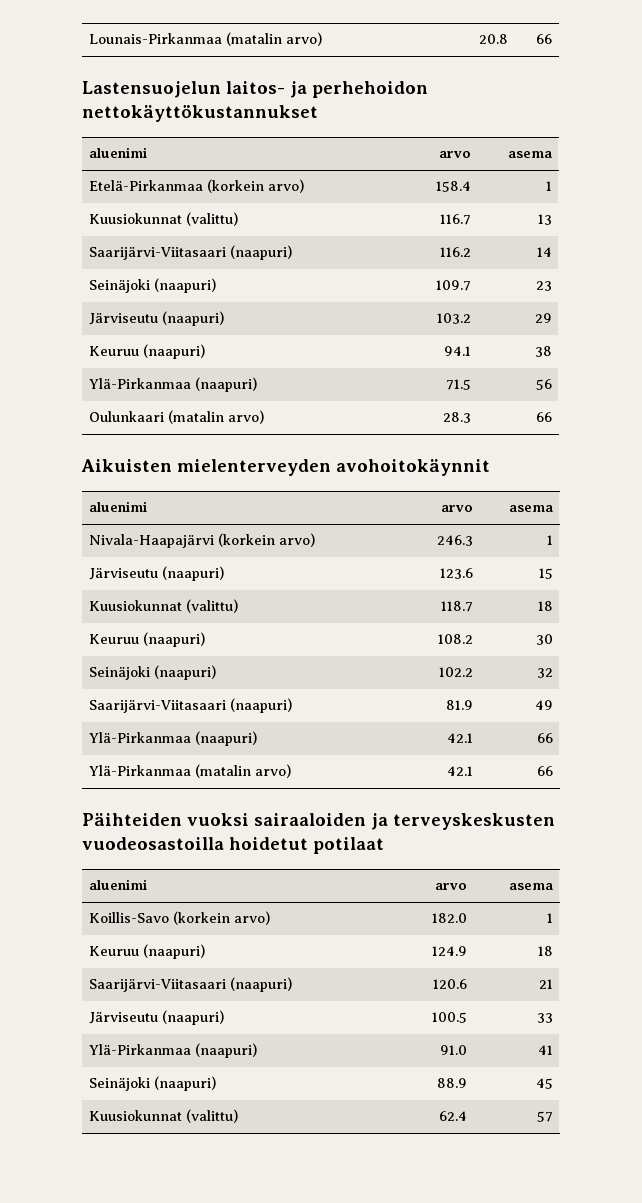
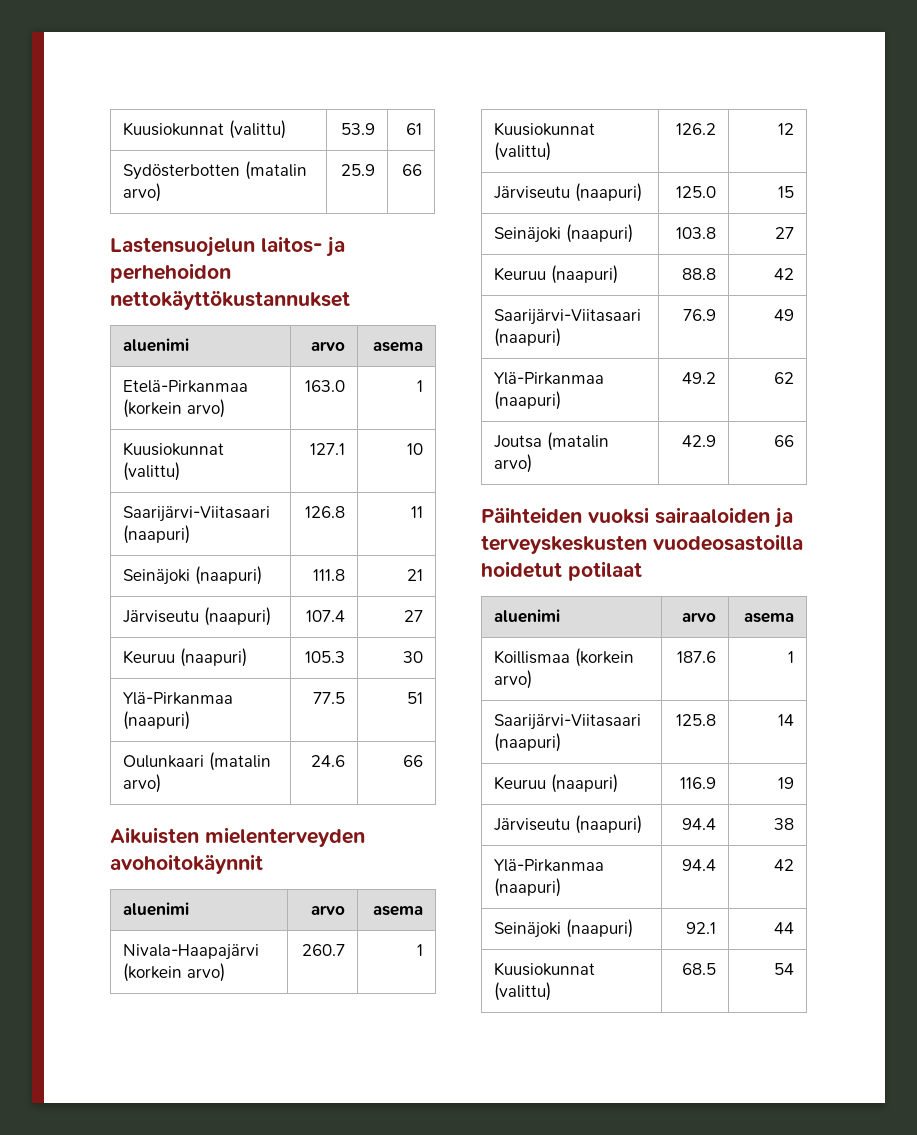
- Lounais-Pirkanmaa (matalin arvo) | 20.8 | 66
+ Kuusiokunnat (valittu) | 53.9 | 61
+ Sydösterbotten (matalin arvo) | 25.9 | 66
- Etelä-Pirkanmaa (korkein arvo) | 158.4 | 1
- Kuusiokunnat (valittu) | 116.7 | 13
- Saarijärvi-Viitasaari (naapuri) | 116.2 | 14
- Seinäjoki (naapuri) | 109.7 | 23
- Järviseutu (naapuri) | 103.2 | 29
- Keuruu (naapuri) | 94.1 | 38
- Ylä-Pirkanmaa (naapuri) | 71.5 | 56
+ Etelä-Pirkanmaa (korkein arvo) | 163.0 | 1
+ Kuusiokunnat (valittu) | 127.1 | 10
+ Saarijärvi-Viitasaari (naapuri) | 126.8 | 11
+ Seinäjoki (naapuri) | 111.8 | 21
+ Järviseutu (naapuri) | 107.4 | 27
+ Keuruu (naapuri) | 105.3 | 30
+ Ylä-Pirkanmaa (naapuri) | 77.5 | 51
- Oulunkaari (matalin arvo) | 28.3 | 66
+ Oulunkaari (matalin arvo) | 24.6 | 66
- Nivala-Haapajärvi (korkein arvo) | 246.3 | 1
- Järviseutu (naapuri) | 123.6 | 15
+ Nivala-Haapajärvi (korkein arvo) | 260.7 | 1
+ Kuusiokunnat (valittu) | 126.2 | 12
+ Järviseutu (naapuri) | 125.0 | 15
- Kuusiokunnat (valittu) | 118.7 | 18
- Keuruu (naapuri) | 108.2 | 30
- Seinäjoki (naapuri) | 102.2 | 32
- Saarijärvi-Viitasaari (naapuri) | 81.9 | 49
+ Seinäjoki (naapuri) | 103.8 | 27
+ Keuruu (naapuri) | 88.8 | 42
+ Saarijärvi-Viitasaari (naapuri) | 76.9 | 49
- Ylä-Pirkanmaa (naapuri) | 42.1 | 66
- Ylä-Pirkanmaa (matalin arvo) | 42.1 | 66
+ Ylä-Pirkanmaa (naapuri) | 49.2 | 62
+ Joutsa (matalin arvo) | 42.9 | 66
- Koillis-Savo (korkein arvo) | 182.0 | 1
- Keuruu (naapuri) | 124.9 | 18
- Saarijärvi-Viitasaari (naapuri) | 120.6 | 21
- Järviseutu (naapuri) | 100.5 | 33
- Ylä-Pirkanmaa (naapuri) | 91.0 | 41
- Seinäjoki (naapuri) | 88.9 | 45
- Kuusiokunnat (valittu) | 62.4 | 57
+ Koillismaa (korkein arvo) | 187.6 | 1
+ Saarijärvi-Viitasaari (naapuri) | 125.8 | 14
+ Keuruu (naapuri) | 116.9 | 19
+ Järviseutu (naapuri) | 94.4 | 38
+ Ylä-Pirkanmaa (naapuri) | 94.4 | 42
+ Seinäjoki (naapuri) | 92.1 | 44
+ Kuusiokunnat (valittu) | 68.5 | 54

